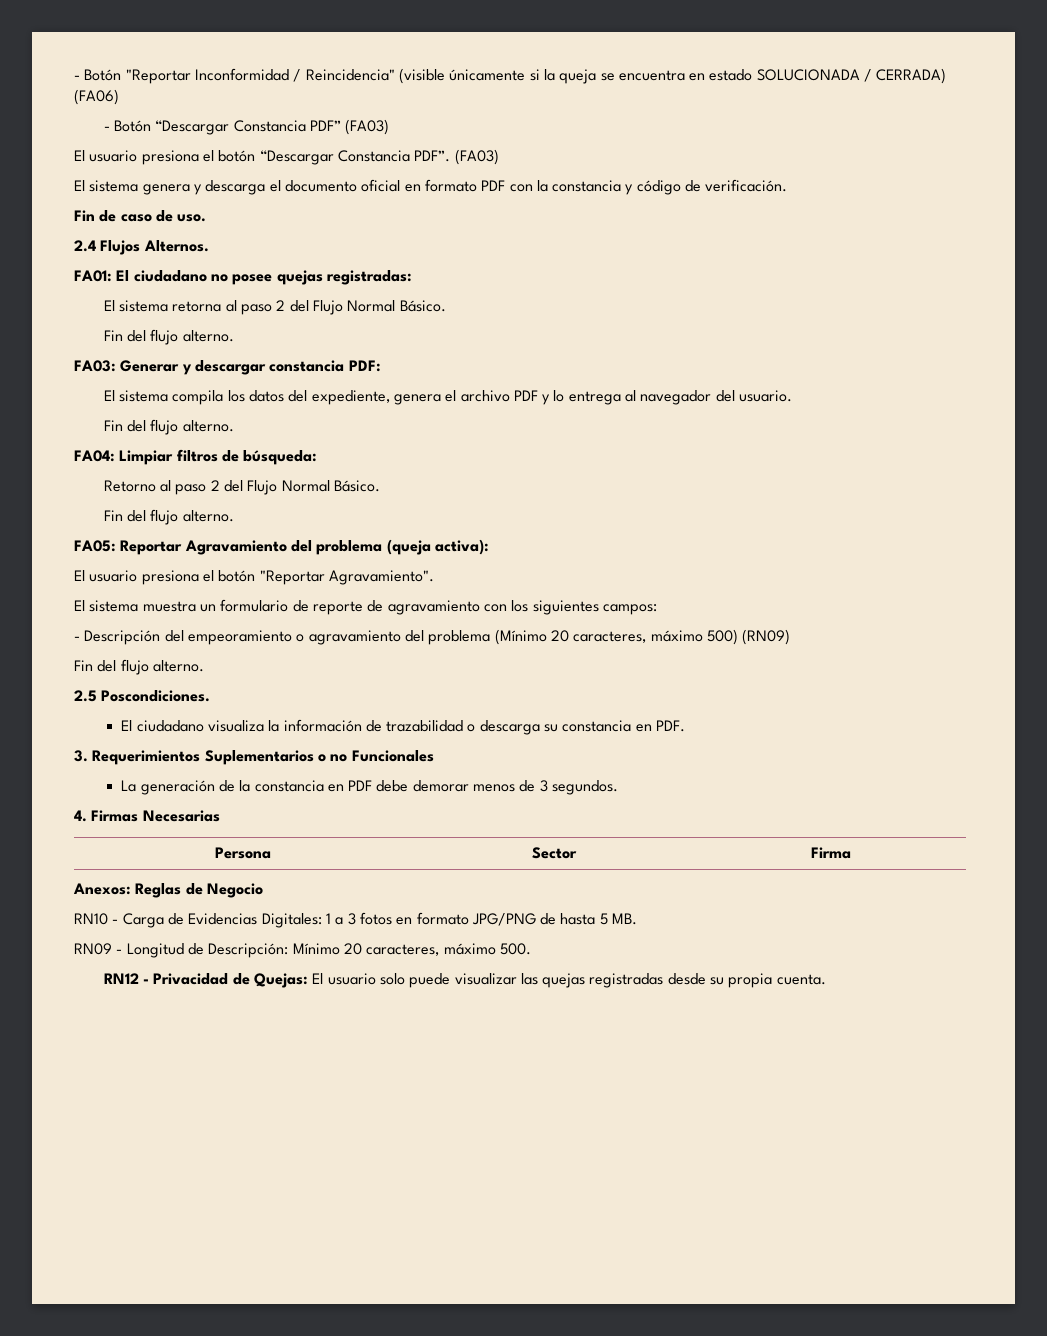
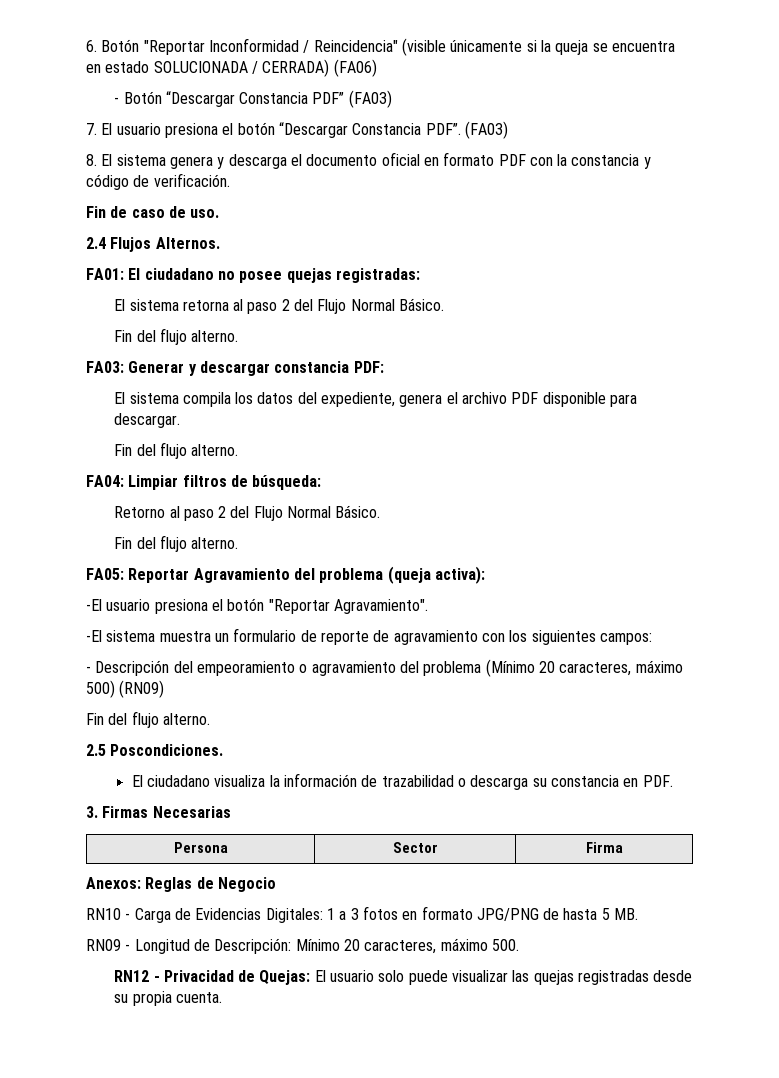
- - Botón "Reportar Inconformidad / Reincidencia" (visible únicamente si la queja se encuentra en estado SOLUCIONADA / CERRADA) (FA06)
+ 6. Botón "Reportar Inconformidad / Reincidencia" (visible únicamente si la queja se encuentra en estado SOLUCIONADA / CERRADA) (FA06)
- El usuario presiona el botón “Descargar Constancia PDF”.
+ 7. El usuario presiona el botón “Descargar Constancia PDF”.
- El sistema genera y descarga el documento oficial en formato PDF con la constancia y código de verificación.
+ 8. El sistema genera y descarga el documento oficial en formato PDF con la constancia y código de verificación.
- El sistema compila los datos del expediente, genera el archivo PDF y lo entrega al navegador del usuario.
+ El sistema compila los datos del expediente, genera el archivo PDF disponible para descargar.
- El usuario presiona el botón "Reportar Agravamiento".
+ -El usuario presiona el botón "Reportar Agravamiento".
- El sistema muestra un formulario de reporte de agravamiento con los siguientes campos:
+ -El sistema muestra un formulario de reporte de agravamiento con los siguientes campos:
- 3. Requerimientos Suplementarios o no Funcionales
- La generación de la constancia en PDF debe demorar menos de 3 segundos.
- 4. Firmas Necesarias
+ 3. Firmas Necesarias

